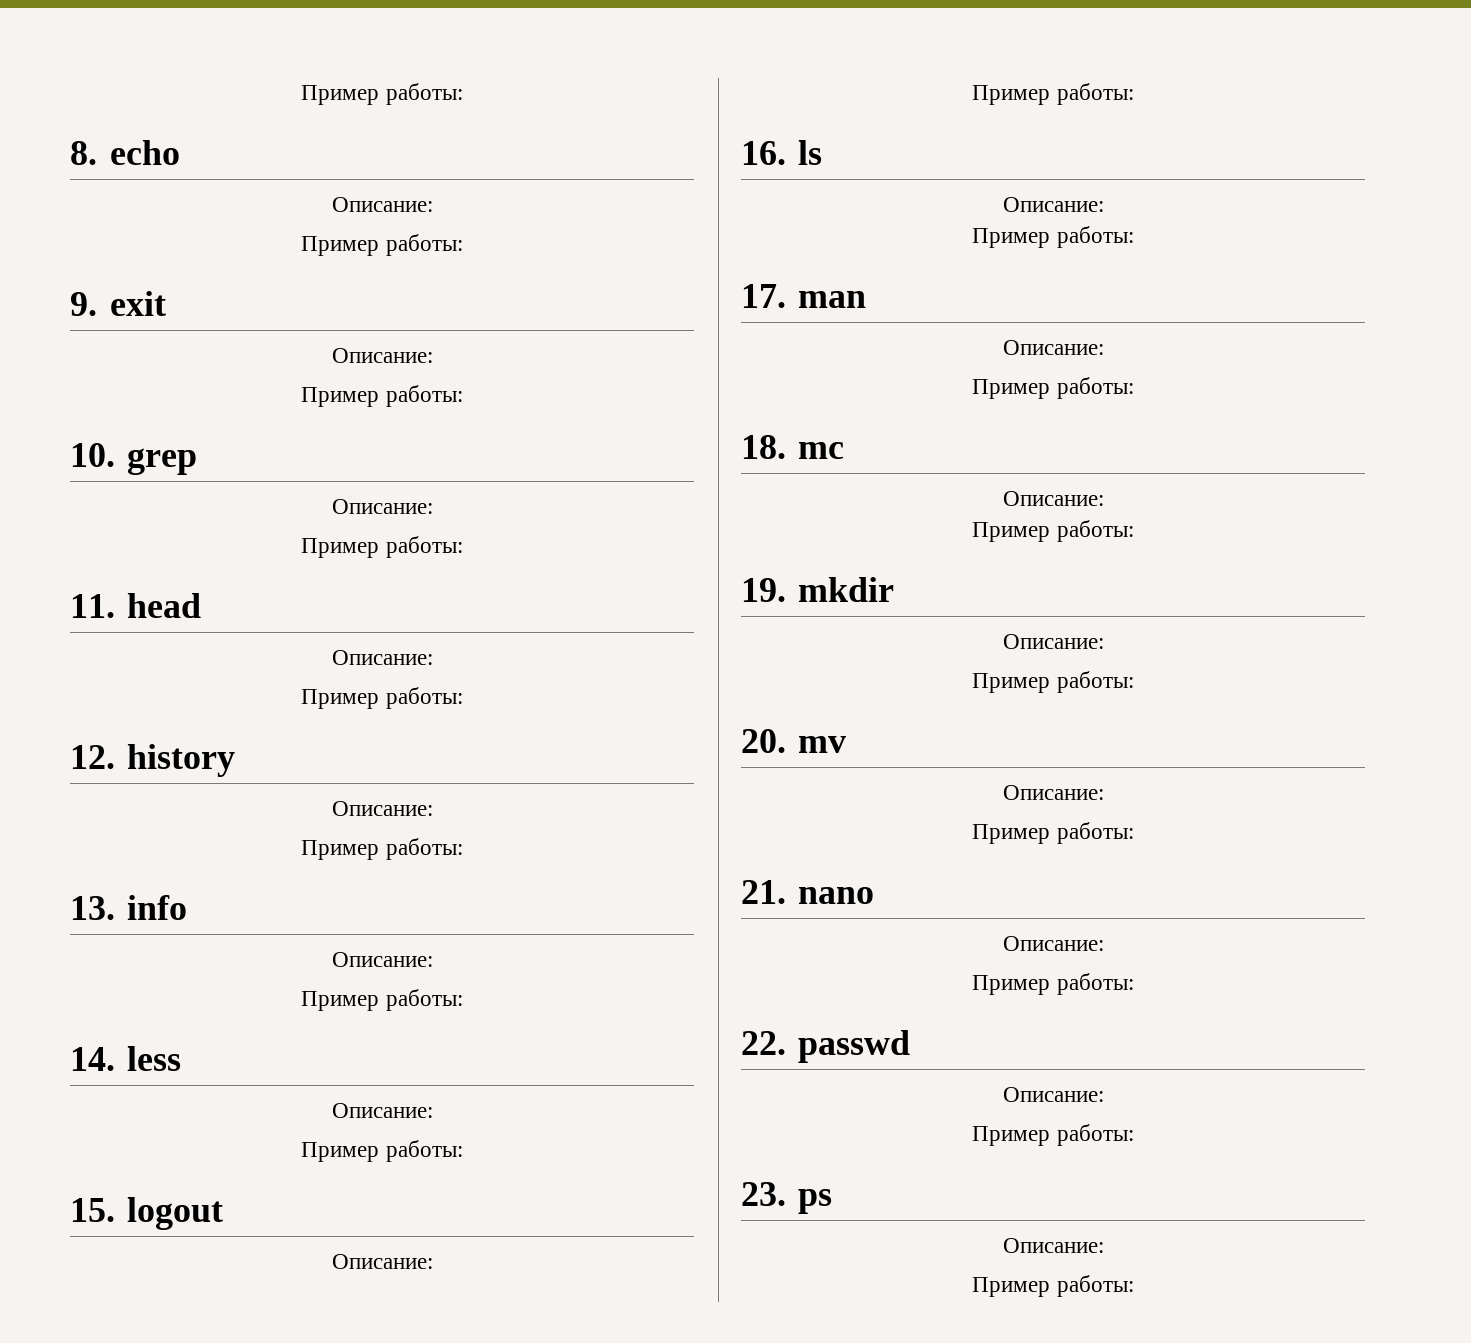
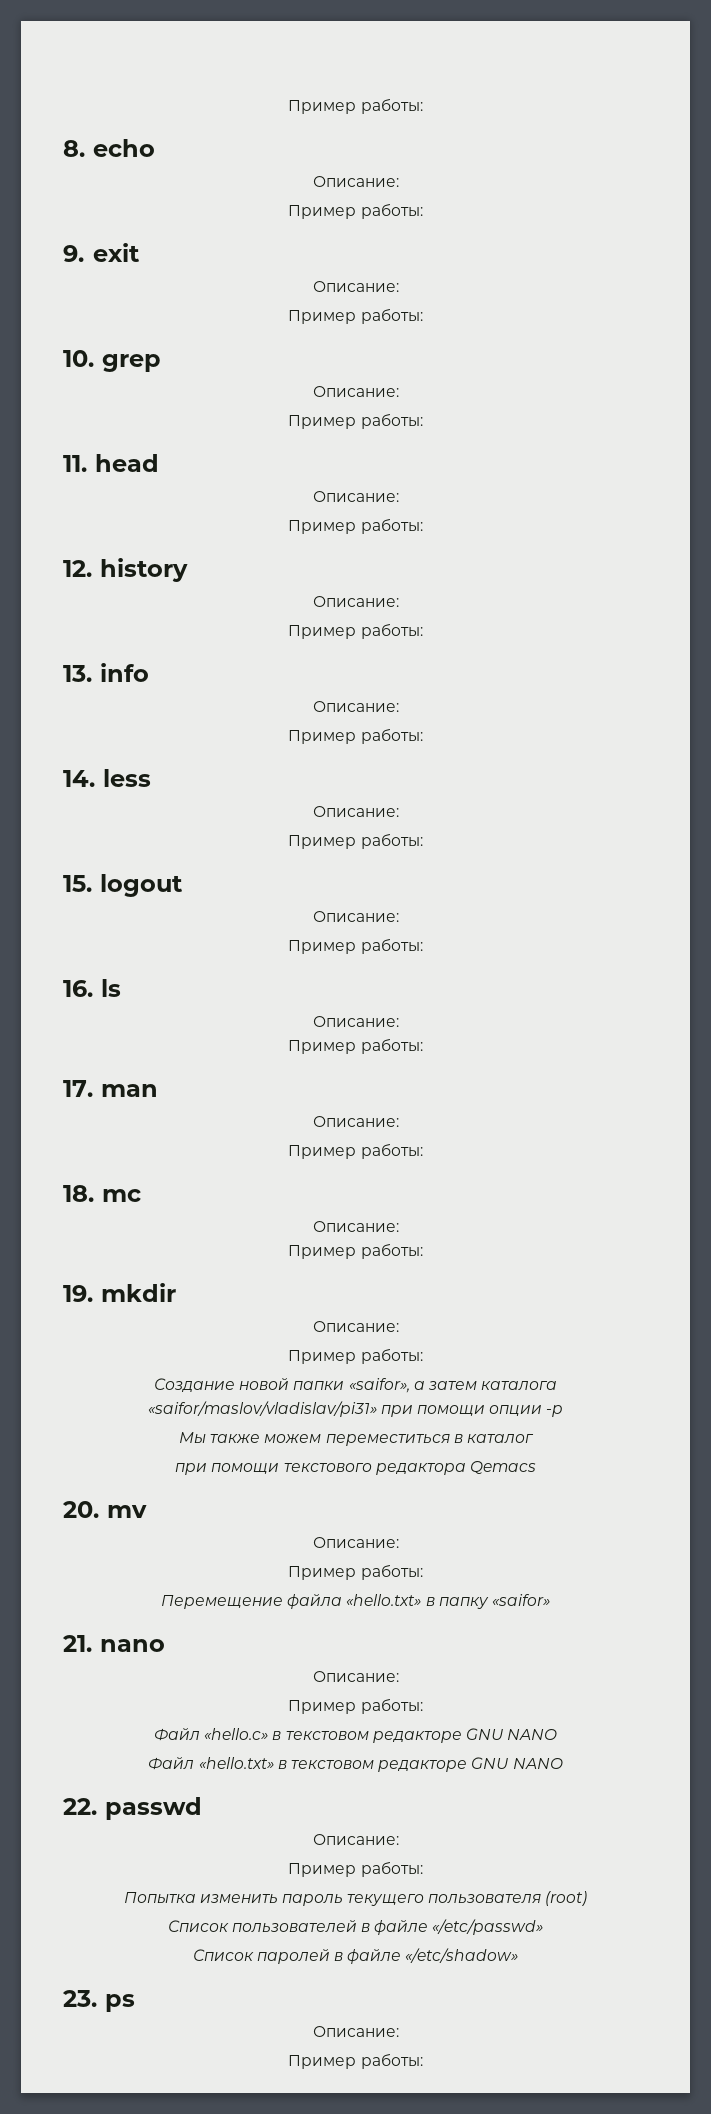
+ Создание новой папки «saifor», а затем каталога «saifor/maslov/vladislav/pi31» при помощи опции -p
+ Мы также можем переместиться в каталог
+ при помощи текстового редактора Qemacs
+ Перемещение файла «hello.txt» в папку «saifor»
+ Файл «hello.c» в текстовом редакторе GNU NANO
+ Файл «hello.txt» в текстовом редакторе GNU NANO
+ Попытка изменить пароль текущего пользователя (root)
+ Список пользователей в файле «/etc/passwd»
+ Список паролей в файле «/etc/shadow»

